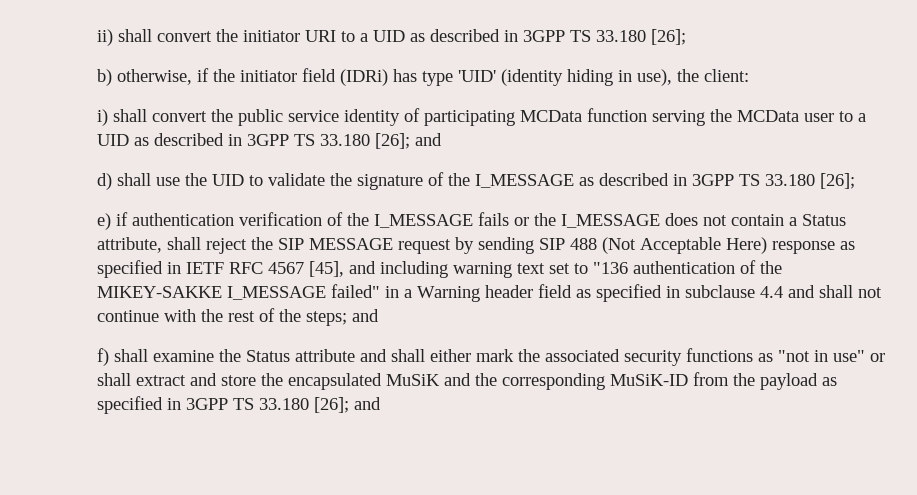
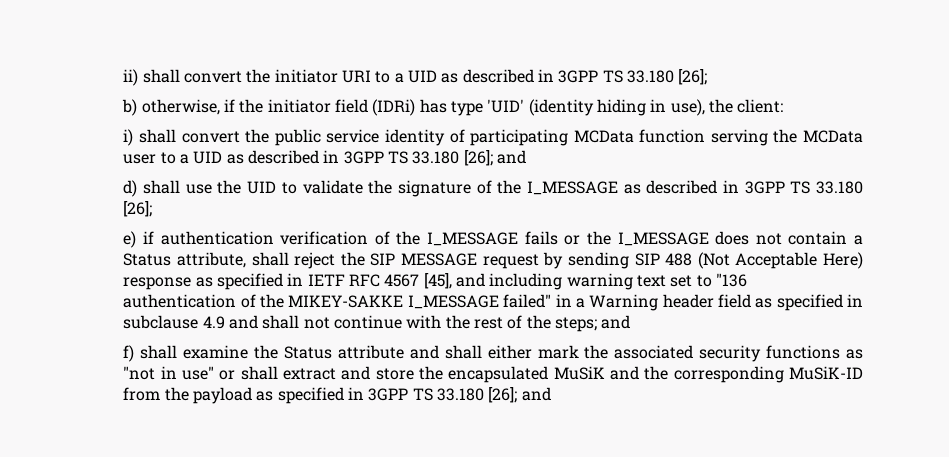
- e) if authentication verification of the I_MESSAGE fails or the I_MESSAGE does not contain a Status attribute, shall reject the SIP MESSAGE request by sending SIP 488 (Not Acceptable Here) response as specified in IETF RFC 4567 [45], and including warning text set to "136 authentication of the MIKEY-SAKKE I_MESSAGE failed" in a Warning header field as specified in subclause 4.4 and shall not continue with the rest of the steps;
+ e) if authentication verification of the I_MESSAGE fails or the I_MESSAGE does not contain a Status attribute, shall reject the SIP MESSAGE request by sending SIP 488 (Not Acceptable Here) response as specified in IETF RFC 4567 [45], and including warning text set to "136 authentication of the MIKEY-SAKKE I_MESSAGE failed" in a Warning header field as specified in subclause 4.9 and shall not continue with the rest of the steps;

